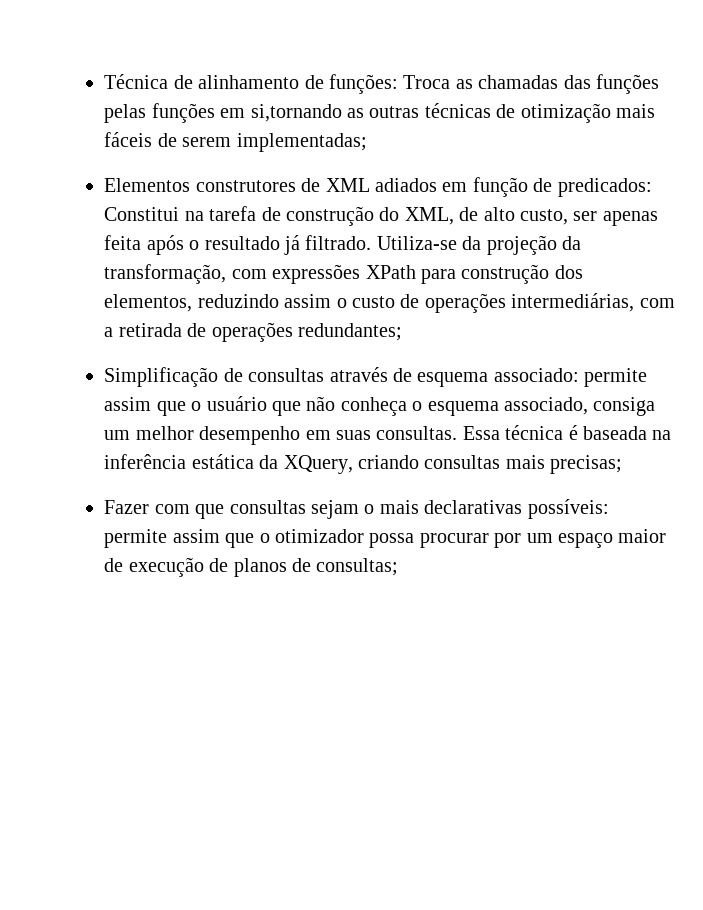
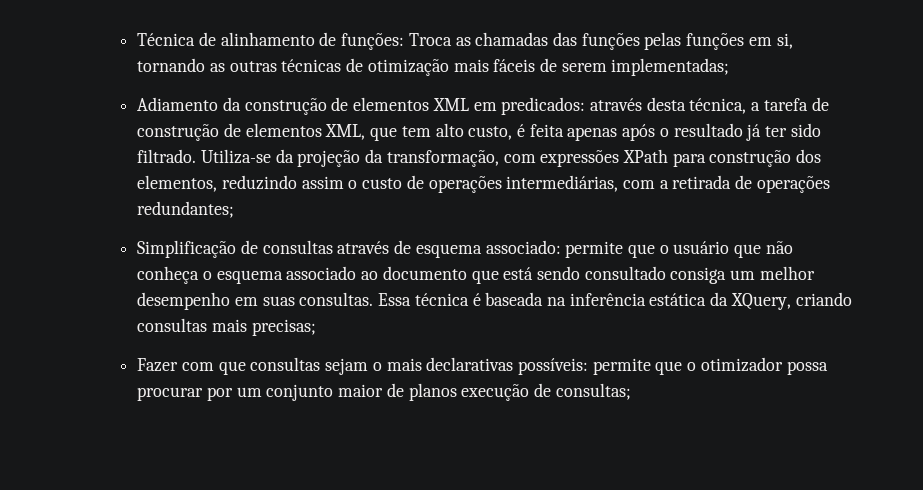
- Técnica de alinhamento de funções: Troca as chamadas das funções pelas funções em si,tornando as outras técnicas de otimização mais fáceis de serem implementadas;
+ Técnica de alinhamento de funções: Troca as chamadas das funções pelas funções em si, tornando as outras técnicas de otimização mais fáceis de serem implementadas;
- Elementos construtores de XML adiados em função de predicados: Constitui na tarefa de construção do XML, de alto custo, ser apenas feita após o resultado já filtrado.
+ Adiamento da construção de elementos XML em predicados: através desta técnica, a tarefa de construção de elementos XML, que tem alto custo, é feita apenas após o resultado já ter sido filtrado.
- Simplificação de consultas através de esquema associado: permite assim que o usuário que não conheça o esquema associado, consiga um melhor desempenho em suas consultas.
+ Simplificação de consultas através de esquema associado: permite que o usuário que não conheça o esquema associado ao documento que está sendo consultado consiga um melhor desempenho em suas consultas.
- Fazer com que consultas sejam o mais declarativas possíveis: permite assim que o otimizador possa procurar por um espaço maior de execução de planos de consultas;
+ Fazer com que consultas sejam o mais declarativas possíveis: permite que o otimizador possa procurar por um conjunto maior de planos execução de consultas;

